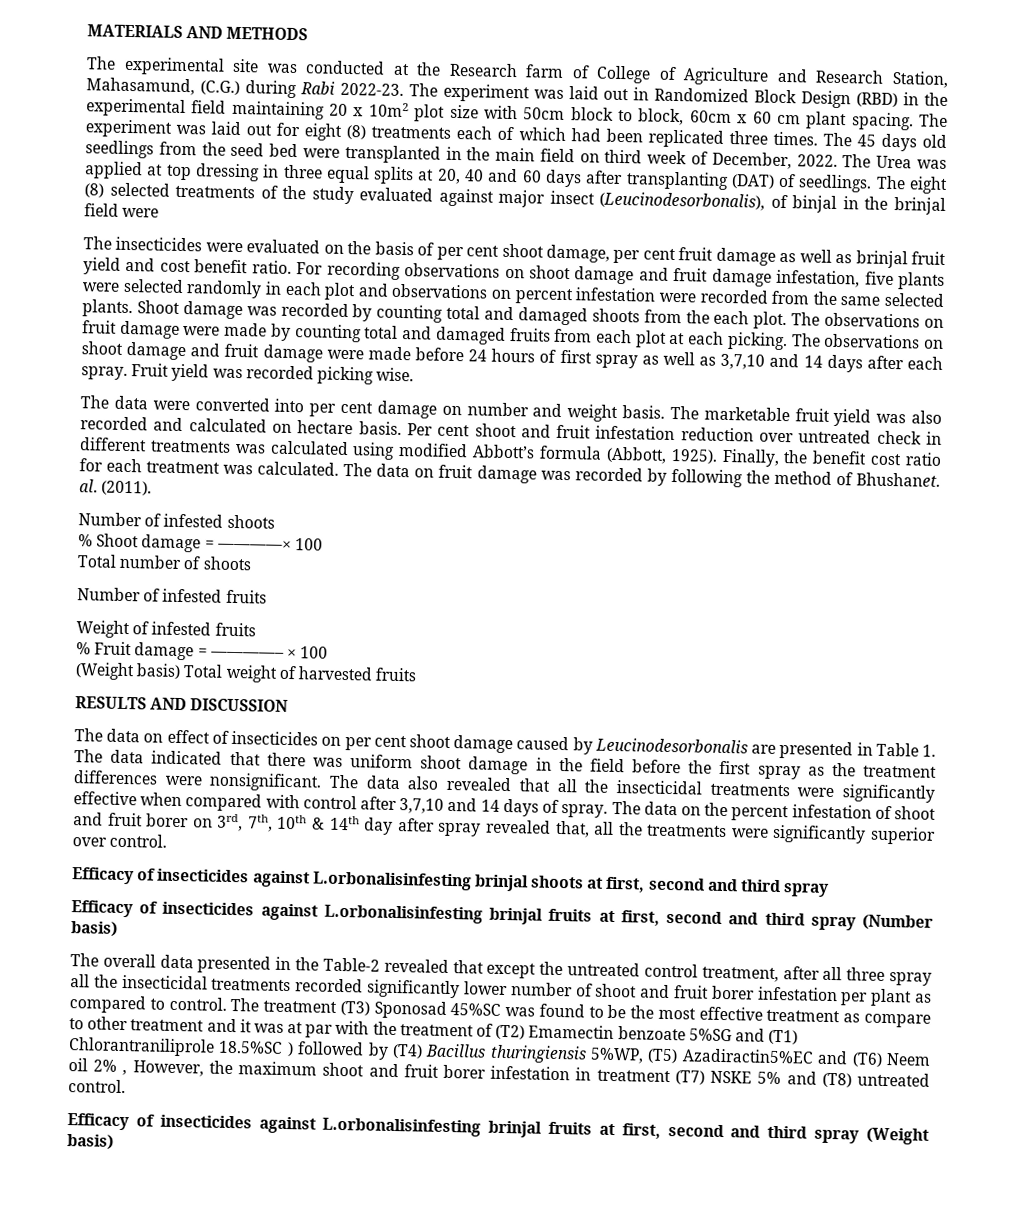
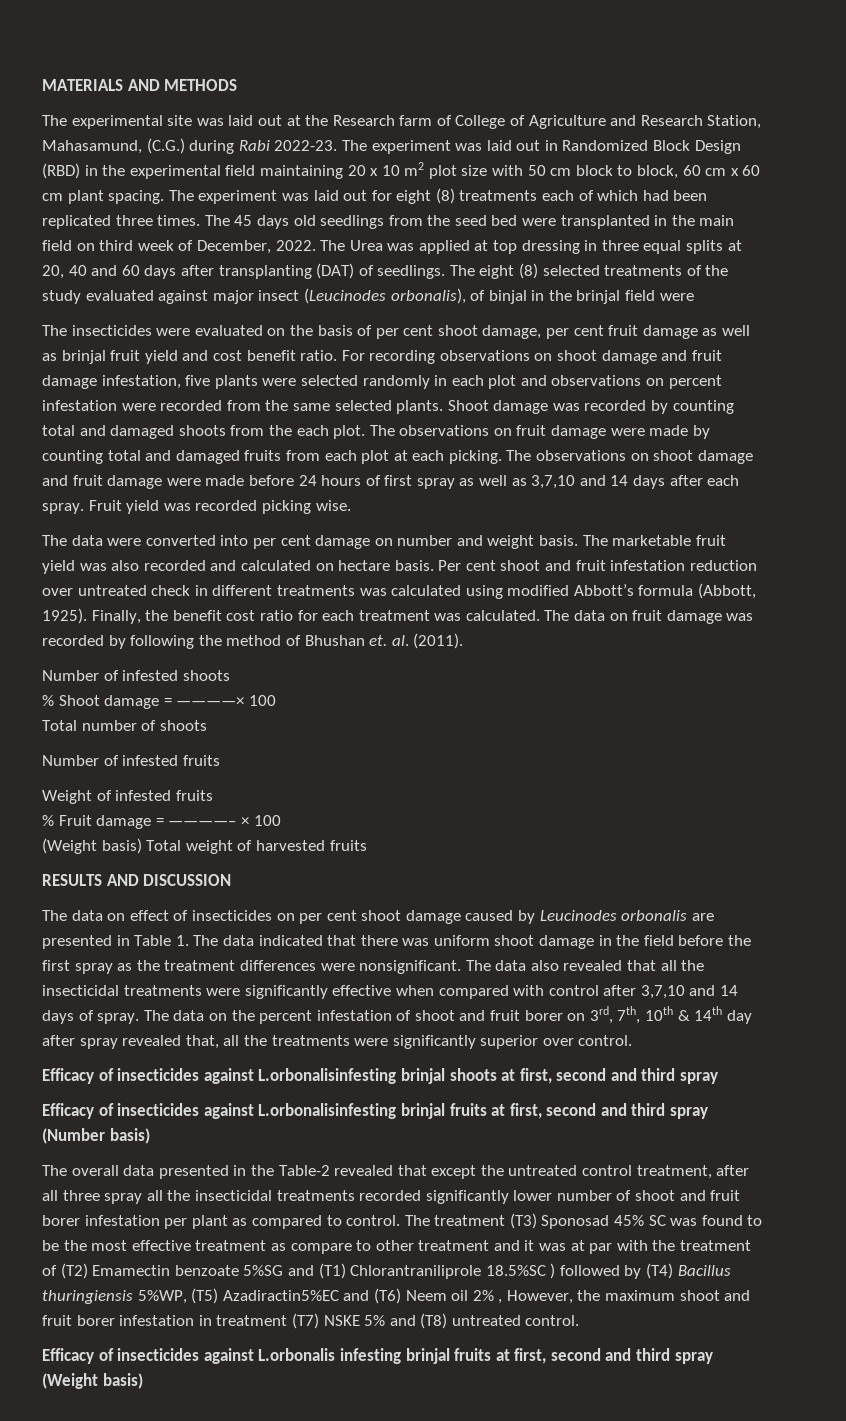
- The experimental site was conducted at the Research farm of College of Agriculture and Research Station, Mahasamund, (C.G.) during Rabi 2022-23.
+ The experimental site was laid out at the Research farm of College of Agriculture and Research Station, Mahasamund, (C.G.) during Rabi 2022-23.
- The experiment was laid out in Randomized Block Design (RBD) in the experimental field maintaining 20 x 10m2 plot size with 50cm block to block, 60cm x 60 cm plant spacing.
+ The experiment was laid out in Randomized Block Design (RBD) in the experimental field maintaining 20 x 10 m2 plot size with 50 cm block to block, 60 cm x 60 cm plant spacing.
- The eight (8) selected treatments of the study evaluated against major insect (Leucinodesorbonalis), of binjal in the brinjal field were
+ The eight (8) selected treatments of the study evaluated against major insect (Leucinodes orbonalis), of binjal in the brinjal field were
- The data on fruit damage was recorded by following the method of Bhushanet. al. (2011).
+ The data on fruit damage was recorded by following the method of Bhushan et. al. (2011).
- The data on effect of insecticides on per cent shoot damage caused by Leucinodesorbonalis are presented in Table 1. The data indicated that there was uniform shoot damage in the field before the first spray as the treatment differences were nonsignificant.
+ The data on effect of insecticides on per cent shoot damage caused by Leucinodes orbonalis are presented in Table 1. The data indicated that there was uniform shoot damage in the field before the first spray as the treatment differences were nonsignificant.
- The treatment (T3) Sponosad 45%SC was found to be the most effective treatment as compare to other treatment and it was at par with the treatment of (T2) Emamectin benzoate 5%SG and (T1) Chlorantraniliprole 18.5%SC ) followed by (T4) Bacillus thuringiensis 5%WP, (T5) Azadiractin5%EC and (T6) Neem oil 2% , However, the maximum shoot and fruit borer infestation in treatment (T7) NSKE 5% and (T8) untreated control.
+ The treatment (T3) Sponosad 45% SC was found to be the most effective treatment as compare to other treatment and it was at par with the treatment of (T2) Emamectin benzoate 5%SG and (T1) Chlorantraniliprole 18.5%SC ) followed by (T4) Bacillus thuringiensis 5%WP, (T5) Azadiractin5%EC and (T6) Neem oil 2% , However, the maximum shoot and fruit borer infestation in treatment (T7) NSKE 5% and (T8) untreated control.
- Efficacy of insecticides against L.orbonalisinfesting brinjal fruits at first, second and third spray (Weight basis)
+ Efficacy of insecticides against L.orbonalis infesting brinjal fruits at first, second and third spray (Weight basis)

